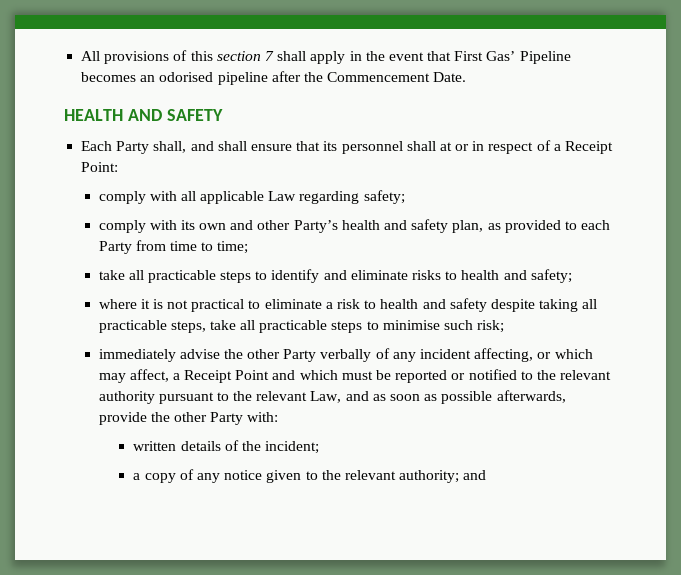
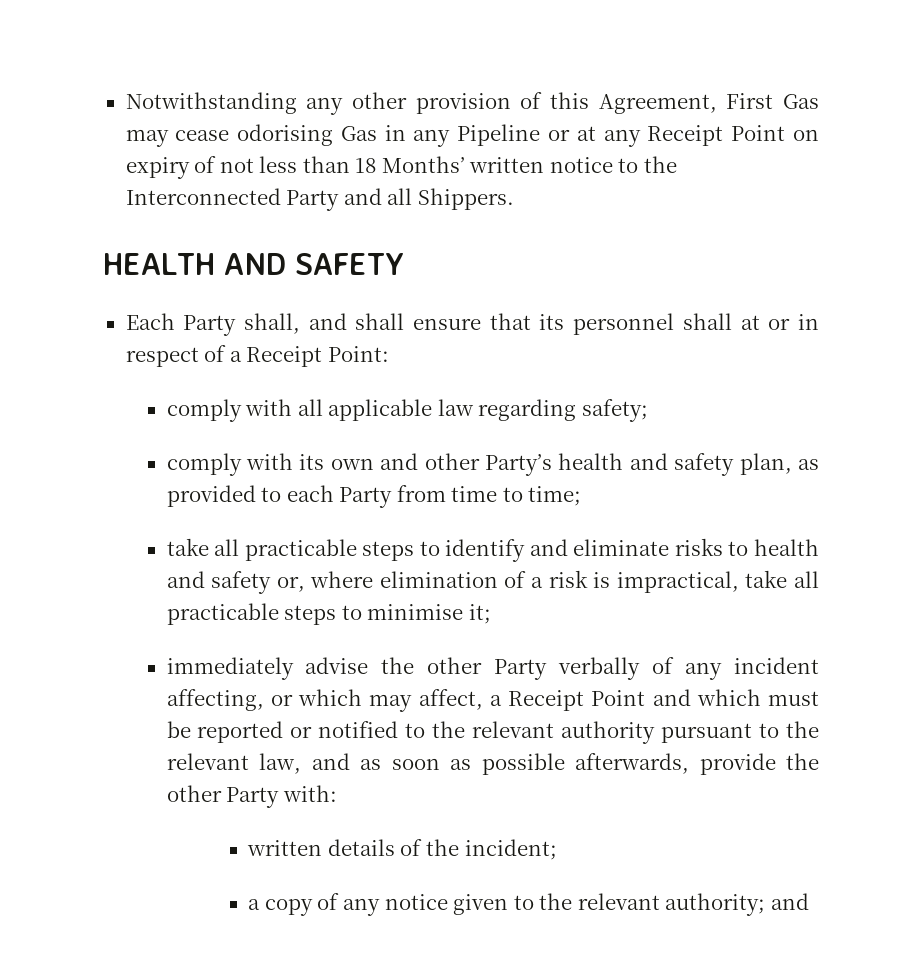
- All provisions of this section 7 shall apply in the event that First Gas’ Pipeline becomes an odorised pipeline after the Commencement Date.
+ Notwithstanding any other provision of this Agreement, First Gas may cease odorising Gas in any Pipeline or at any Receipt Point on expiry of not less than 18 Months’ written notice to the Interconnected Party and all Shippers.
- comply with all applicable Law regarding safety;
+ comply with all applicable law regarding safety;
- take all practicable steps to identify and eliminate risks to health and safety;
- where it is not practical to eliminate a risk to health and safety despite taking all practicable steps, take all practicable steps to minimise such risk;
+ take all practicable steps to identify and eliminate risks to health and safety or, where elimination of a risk is impractical, take all practicable steps to minimise it;
- immediately advise the other Party verbally of any incident affecting, or which may affect, a Receipt Point and which must be reported or notified to the relevant authority pursuant to the relevant Law, and as soon as possible afterwards, provide the other Party with:
+ immediately advise the other Party verbally of any incident affecting, or which may affect, a Receipt Point and which must be reported or notified to the relevant authority pursuant to the relevant law, and as soon as possible afterwards, provide the other Party with:

